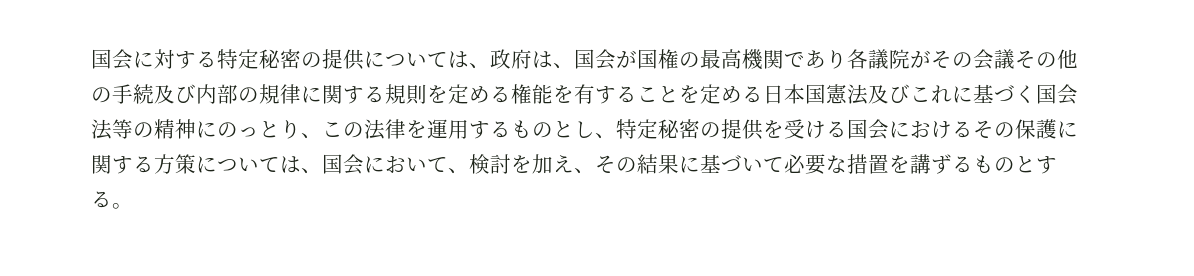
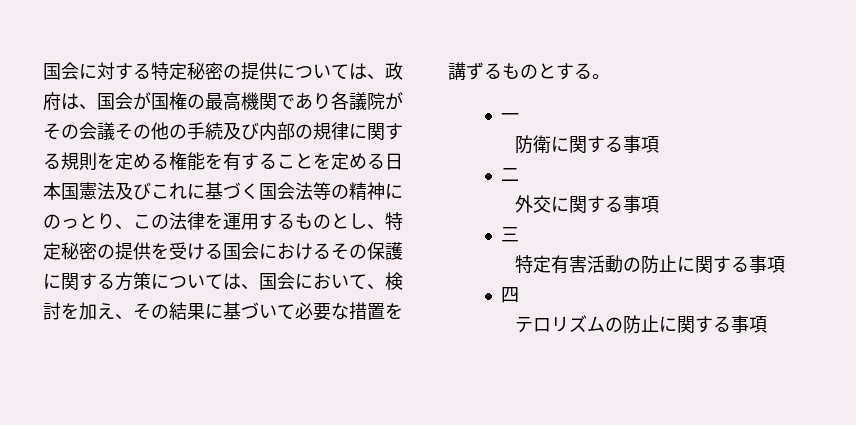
+ 一
+ 防衛に関する事項
+ 二
+ 外交に関する事項
+ 三
+ 特定有害活動の防止に関する事項
+ 四
+ テロリズムの防止に関する事項

